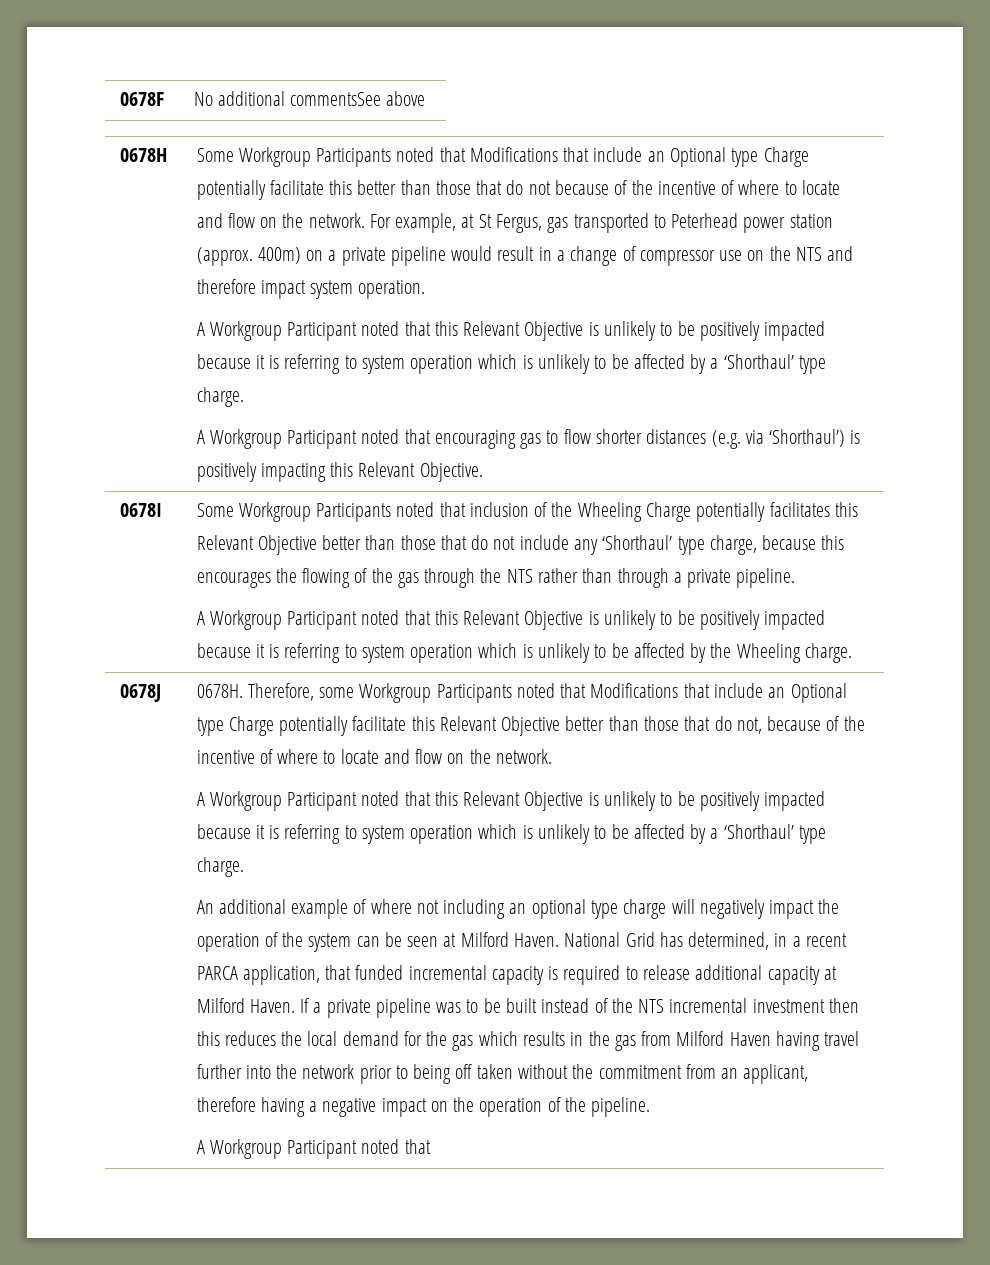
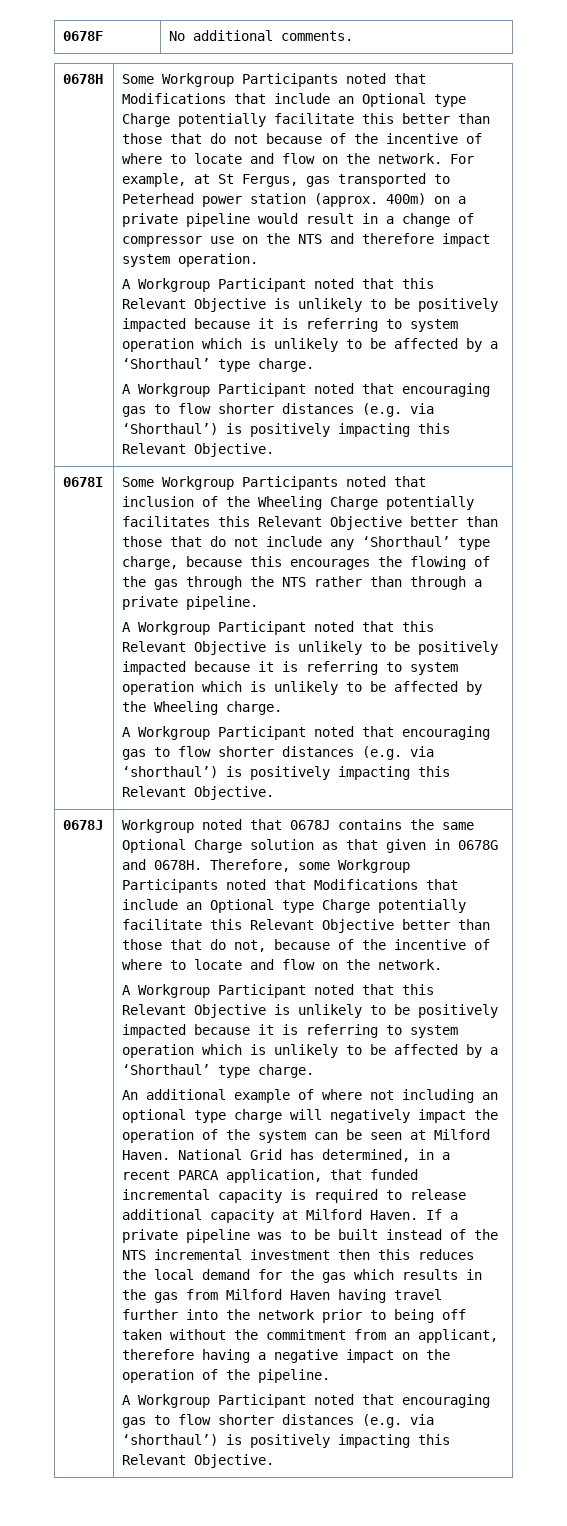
- 0678F | No additional commentsSee above
+ 0678F | No additional comments.
  A Workgroup Participant noted that this Relevant Objective is unlikely to be positively impacted because it is referring to system operation which is unlikely to be affected by the Wheeling charge.
- 0678J | 0678H.
+ A Workgroup Participant noted that encouraging gas to flow shorter distances (e.g. via ‘shorthaul’) is positively impacting this Relevant Objective.
+ 0678J | Workgroup noted that 0678J contains the same Optional Charge solution as that given in 0678G and 0678H.
  If a private pipeline was to be built instead of the NTS incremental investment then this reduces the local demand for the gas which results in the gas from Milford Haven having travel further into the network prior to being off taken without the commitment from an applicant, therefore having a negative impact on the operation of the pipeline.
- A Workgroup Participant noted that
+ A Workgroup Participant noted that encouraging gas to flow shorter distances (e.g. via ‘shorthaul’) is positively impacting this Relevant Objective.

